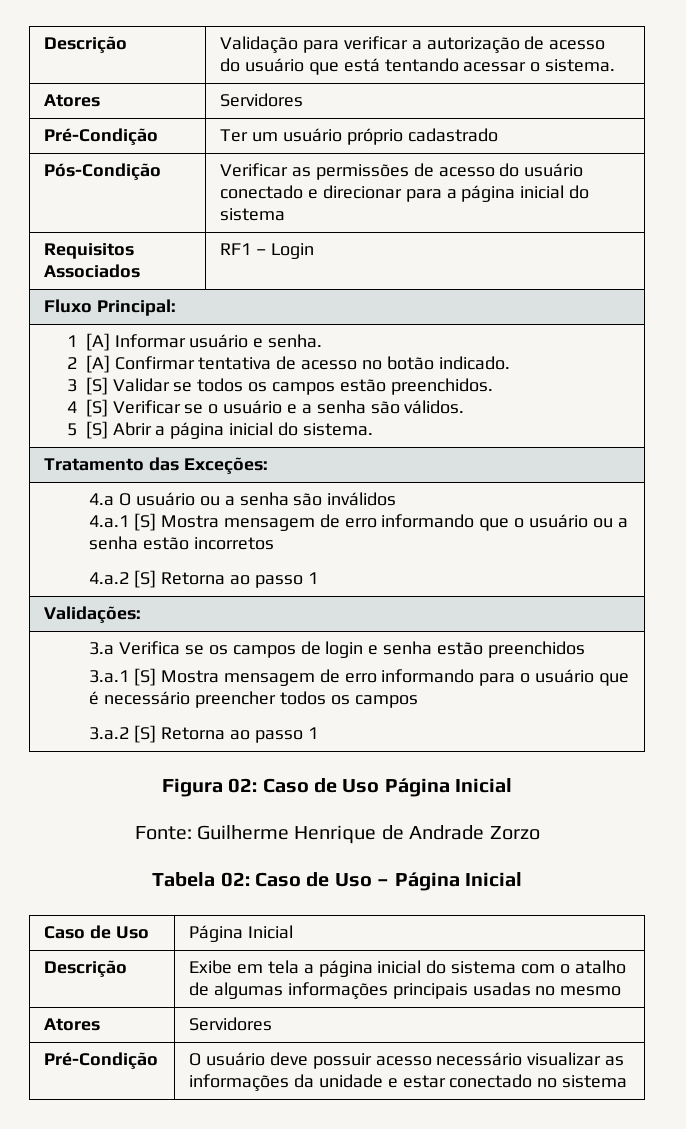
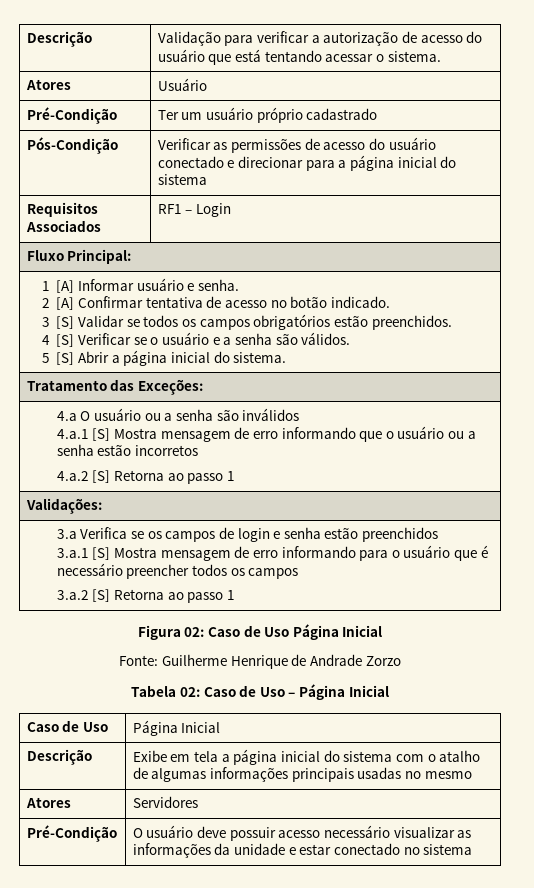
  Descrição | Validação para verificar a autorização de acesso do usuário que está tentando acessar o sistema.
- Atores | Servidores
+ Atores | Usuário
- 3 [S] Validar se todos os campos estão preenchidos.
+ 3 [S] Validar se todos os campos obrigatórios estão preenchidos.

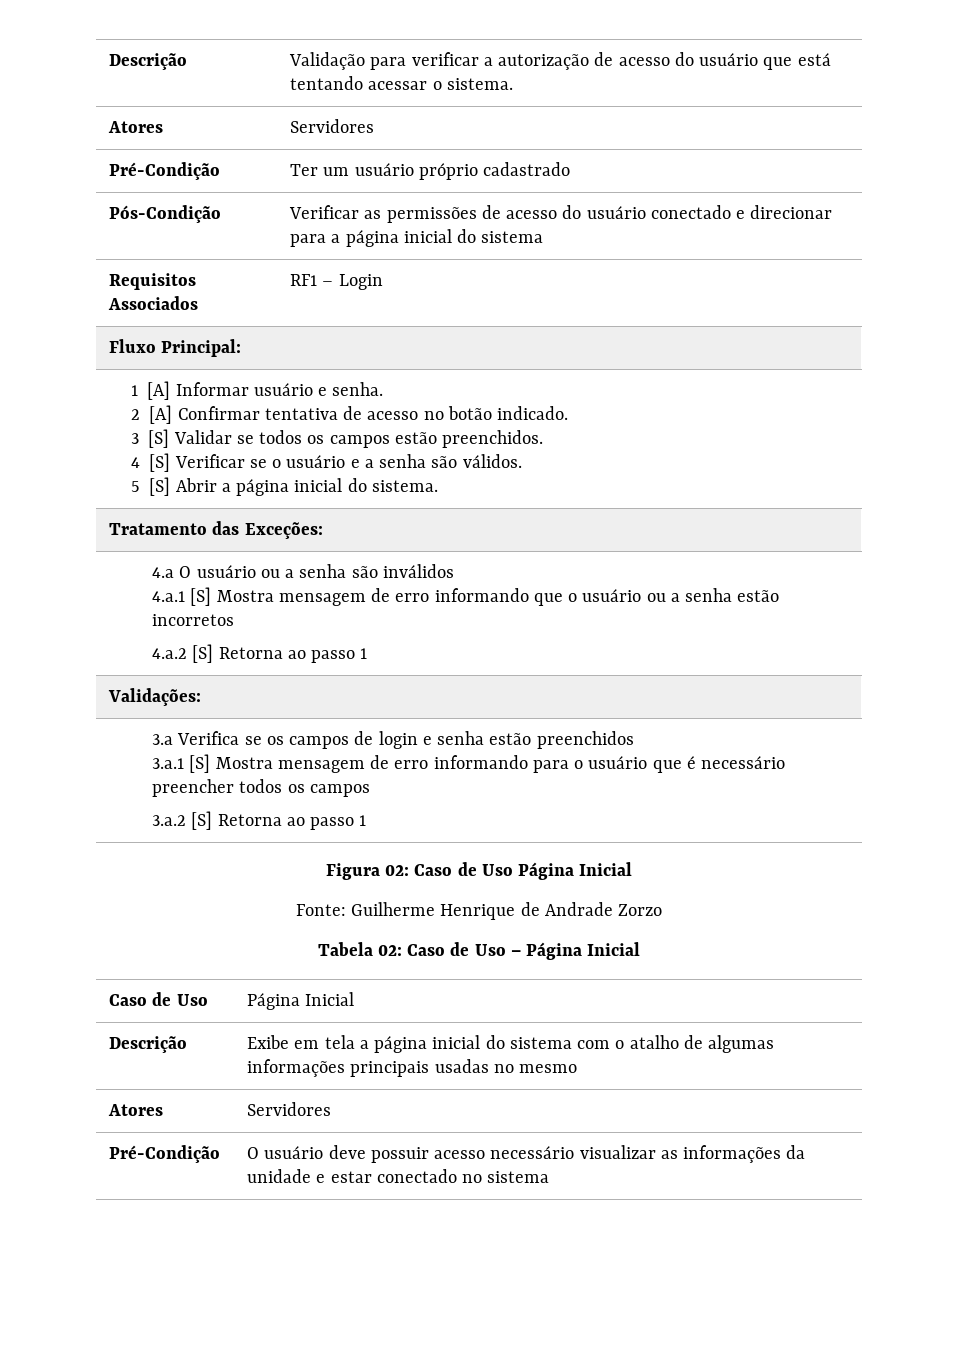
  Descrição | Validação para verificar a autorização de acesso do usuário que está tentando acessar o sistema.
- Atores | Usuário
+ Atores | Servidores
- 3 [S] Validar se todos os campos obrigatórios estão preenchidos.
+ 3 [S] Validar se todos os campos estão preenchidos.

